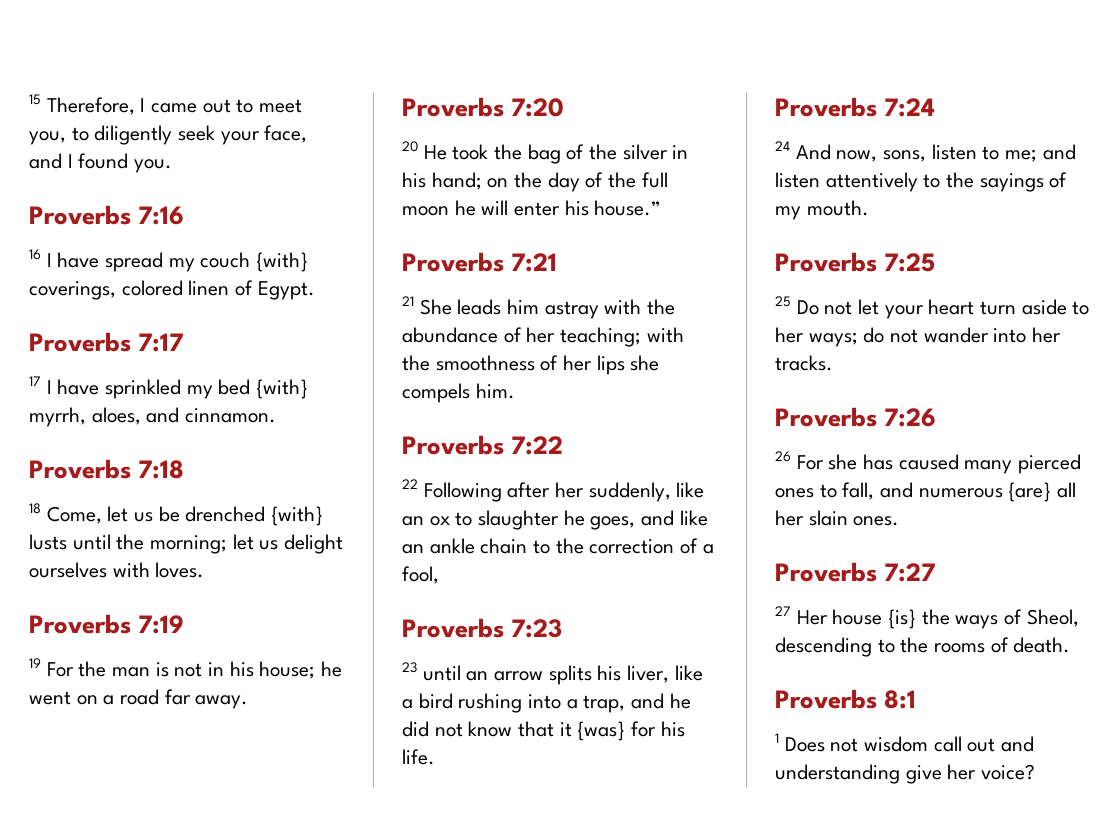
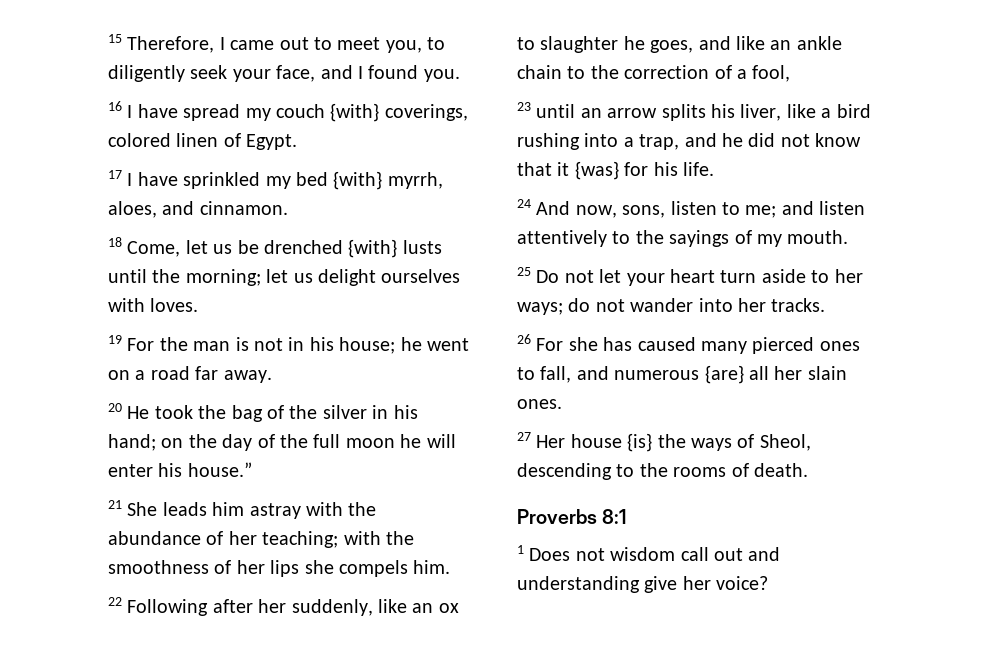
- Proverbs 7:16
- Proverbs 7:17
- Proverbs 7:18
- Proverbs 7:19
- Proverbs 7:20
- Proverbs 7:21
- Proverbs 7:22
- Proverbs 7:23
- Proverbs 7:24
- Proverbs 7:25
- Proverbs 7:26
- Proverbs 7:27

